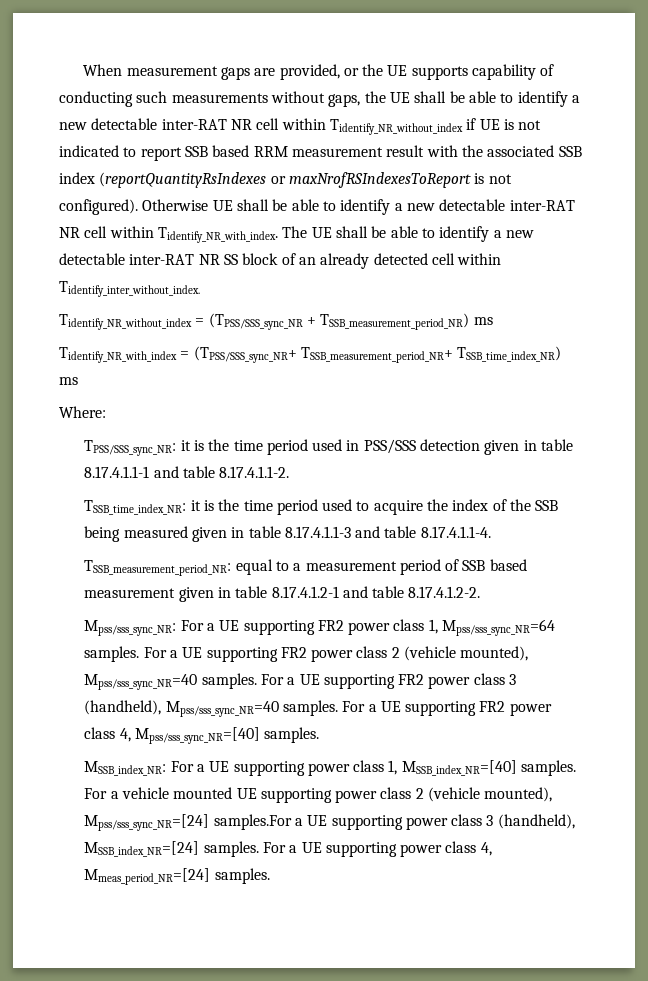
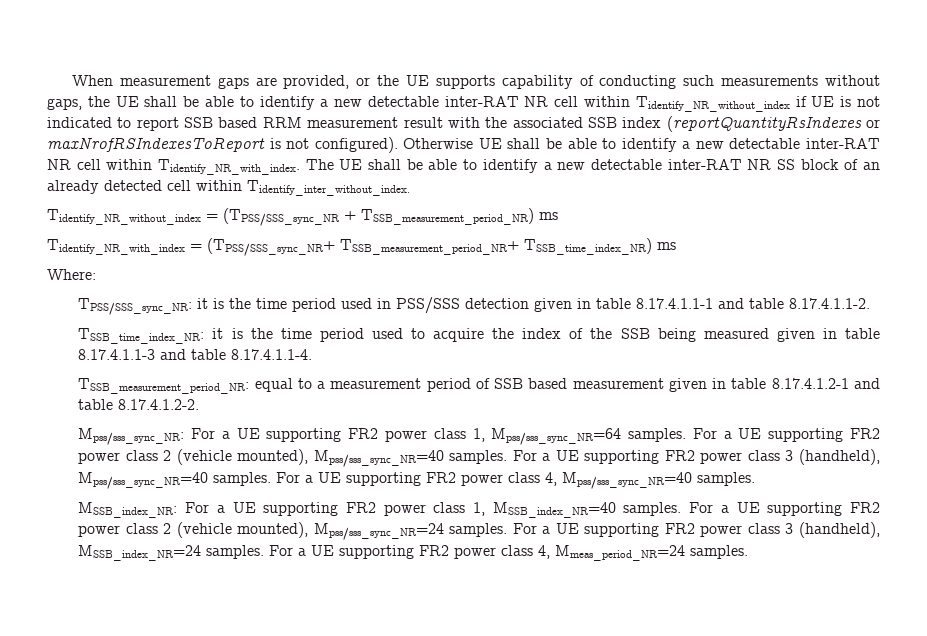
- For a UE supporting FR2 power class 4, Mpss/sss_sync_NR=[40] samples.
+ For a UE supporting FR2 power class 4, Mpss/sss_sync_NR=40 samples.
- MSSB_index_NR: For a UE supporting power class 1, MSSB_index_NR=[40] samples. For a vehicle mounted UE supporting power class 2 (vehicle mounted), Mpss/sss_sync_NR=[24] samples.For a UE supporting power class 3 (handheld), MSSB_index_NR=[24] samples. For a UE supporting power class 4, Mmeas_period_NR=[24] samples.
+ MSSB_index_NR: For a UE supporting FR2 power class 1, MSSB_index_NR=40 samples. For a UE supporting FR2 power class 2 (vehicle mounted), Mpss/sss_sync_NR=24 samples. For a UE supporting FR2 power class 3 (handheld), MSSB_index_NR=24 samples. For a UE supporting FR2 power class 4, Mmeas_period_NR=24 samples.

